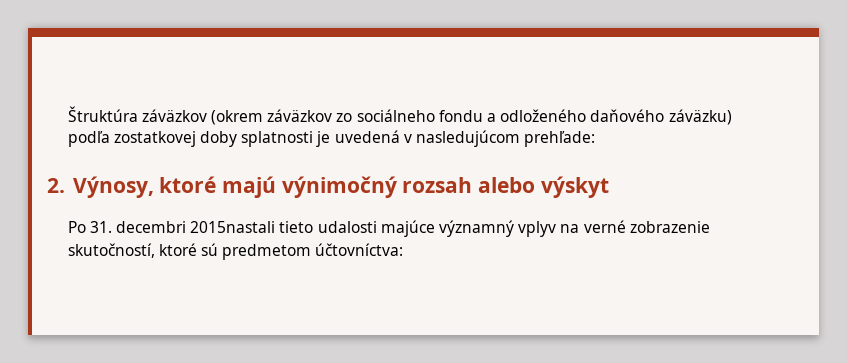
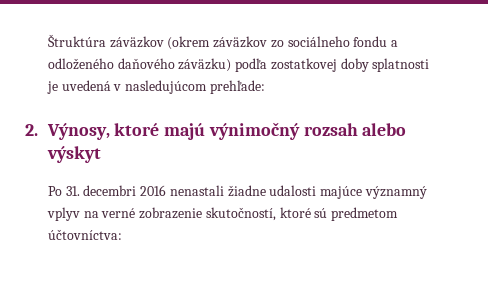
- Po 31. decembri 2015nastali tieto udalosti majúce významný vplyv na verné zobrazenie skutočností, ktoré sú predmetom účtovníctva:
+ Po 31. decembri 2016 nenastali žiadne udalosti majúce významný vplyv na verné zobrazenie skutočností, ktoré sú predmetom účtovníctva:

